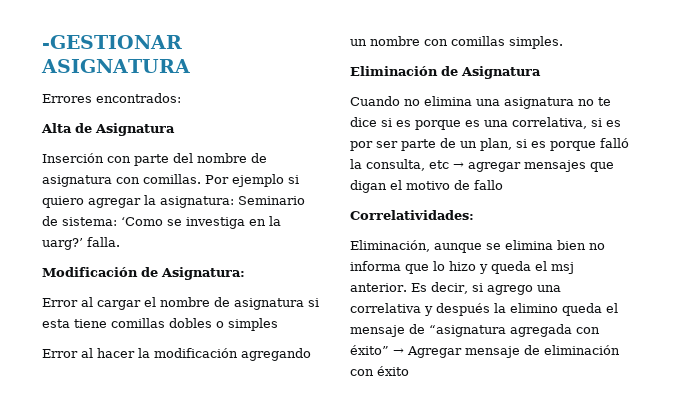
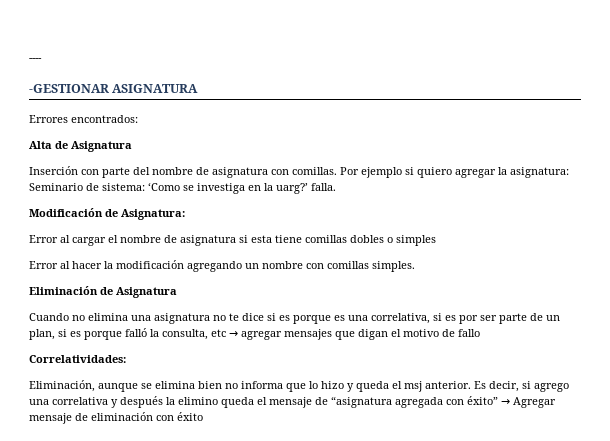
+ ----

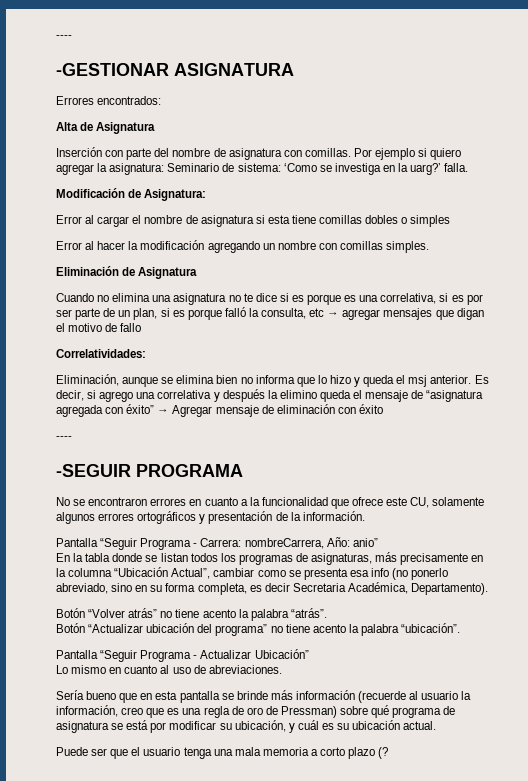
  Es decir, si agrego una correlativa y después la elimino queda el mensaje de “asignatura agregada con éxito” → Agregar mensaje de eliminación con éxito
+ ----
+ -SEGUIR PROGRAMA
+ No se encontraron errores en cuanto a la funcionalidad que ofrece este CU, solamente algunos errores ortográficos y presentación de la información.
+ Pantalla “Seguir Programa - Carrera: nombreCarrera, Año: anio”
+ En la tabla donde se listan todos los programas de asignaturas, más precisamente en la columna “Ubicación Actual”, cambiar como se presenta esa info (no ponerlo abreviado, sino en su forma completa, es decir Secretaria Académica, Departamento).
+ Botón “Volver atrás” no tiene acento la palabra “atrás”.
+ Botón “Actualizar ubicación del programa” no tiene acento la palabra “ubicación”.
+ Pantalla “Seguir Programa - Actualizar Ubicación”
+ Lo mismo en cuanto al uso de abreviaciones.
+ Sería bueno que en esta pantalla se brinde más información (recuerde al usuario la información, creo que es una regla de oro de Pressman) sobre qué programa de asignatura se está por modificar su ubicación, y cuál es su ubicación actual.
+ Puede ser que el usuario tenga una mala memoria a corto plazo (?

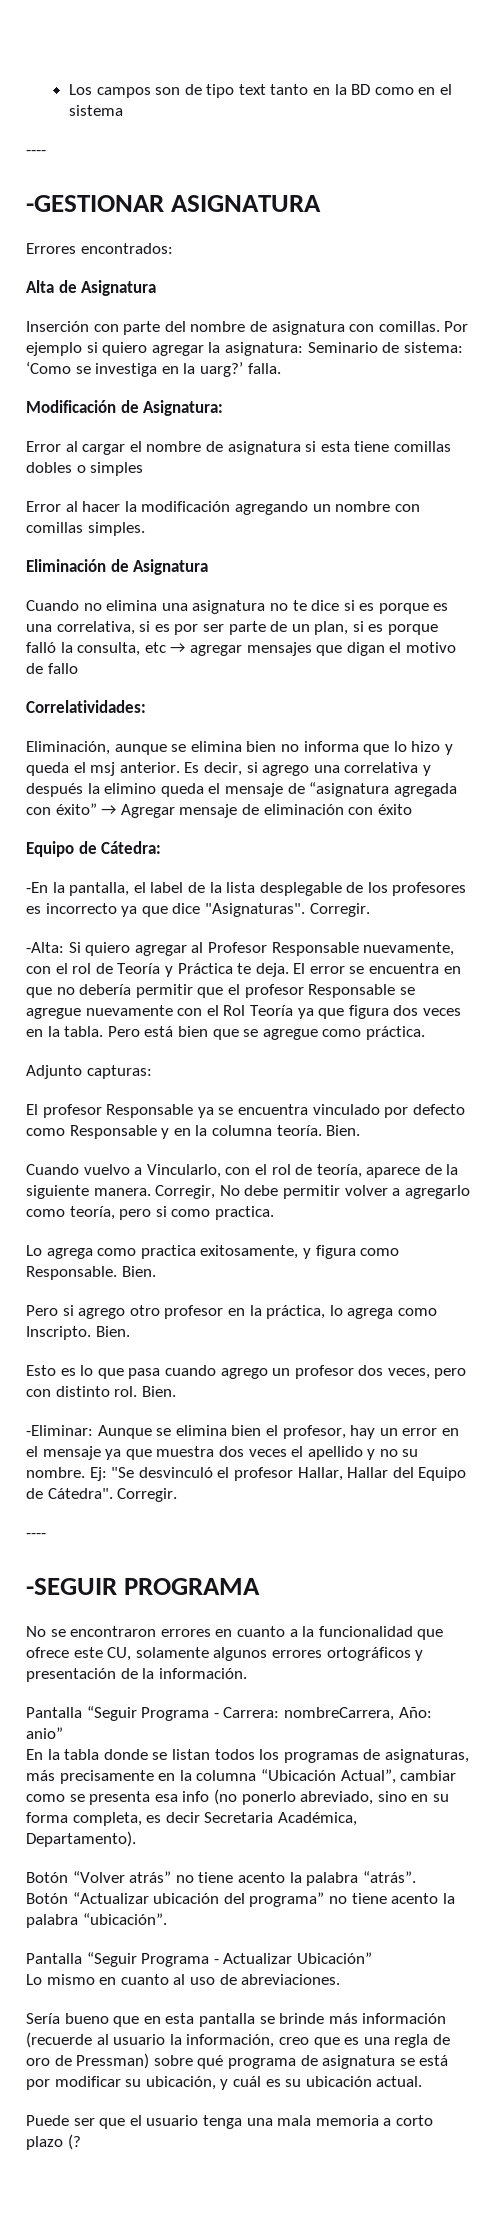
+ Los campos son de tipo text tanto en la BD como en el sistema
+ Equipo de Cátedra:
+ -En la pantalla, el label de la lista desplegable de los profesores es incorrecto ya que dice "Asignaturas". Corregir.
+ -Alta: Si quiero agregar al Profesor Responsable nuevamente, con el rol de Teoría y Práctica te deja. El error se encuentra en que no debería permitir que el profesor Responsable se agregue nuevamente con el Rol Teoría ya que figura dos veces en la tabla. Pero está bien que se agregue como práctica.
+ Adjunto capturas:
+ El profesor Responsable ya se encuentra vinculado por defecto como Responsable y en la columna teoría. Bien.
+ Cuando vuelvo a Vincularlo, con el rol de teoría, aparece de la siguiente manera. Corregir, No debe permitir volver a agregarlo como teoría, pero si como practica.
+ Lo agrega como practica exitosamente, y figura como Responsable. Bien.
+ Pero si agrego otro profesor en la práctica, lo agrega como Inscripto. Bien.
+ Esto es lo que pasa cuando agrego un profesor dos veces, pero con distinto rol. Bien.
+ -Eliminar: Aunque se elimina bien el profesor, hay un error en el mensaje ya que muestra dos veces el apellido y no su nombre. Ej: "Se desvinculó el profesor Hallar, Hallar del Equipo de Cátedra". Corregir.

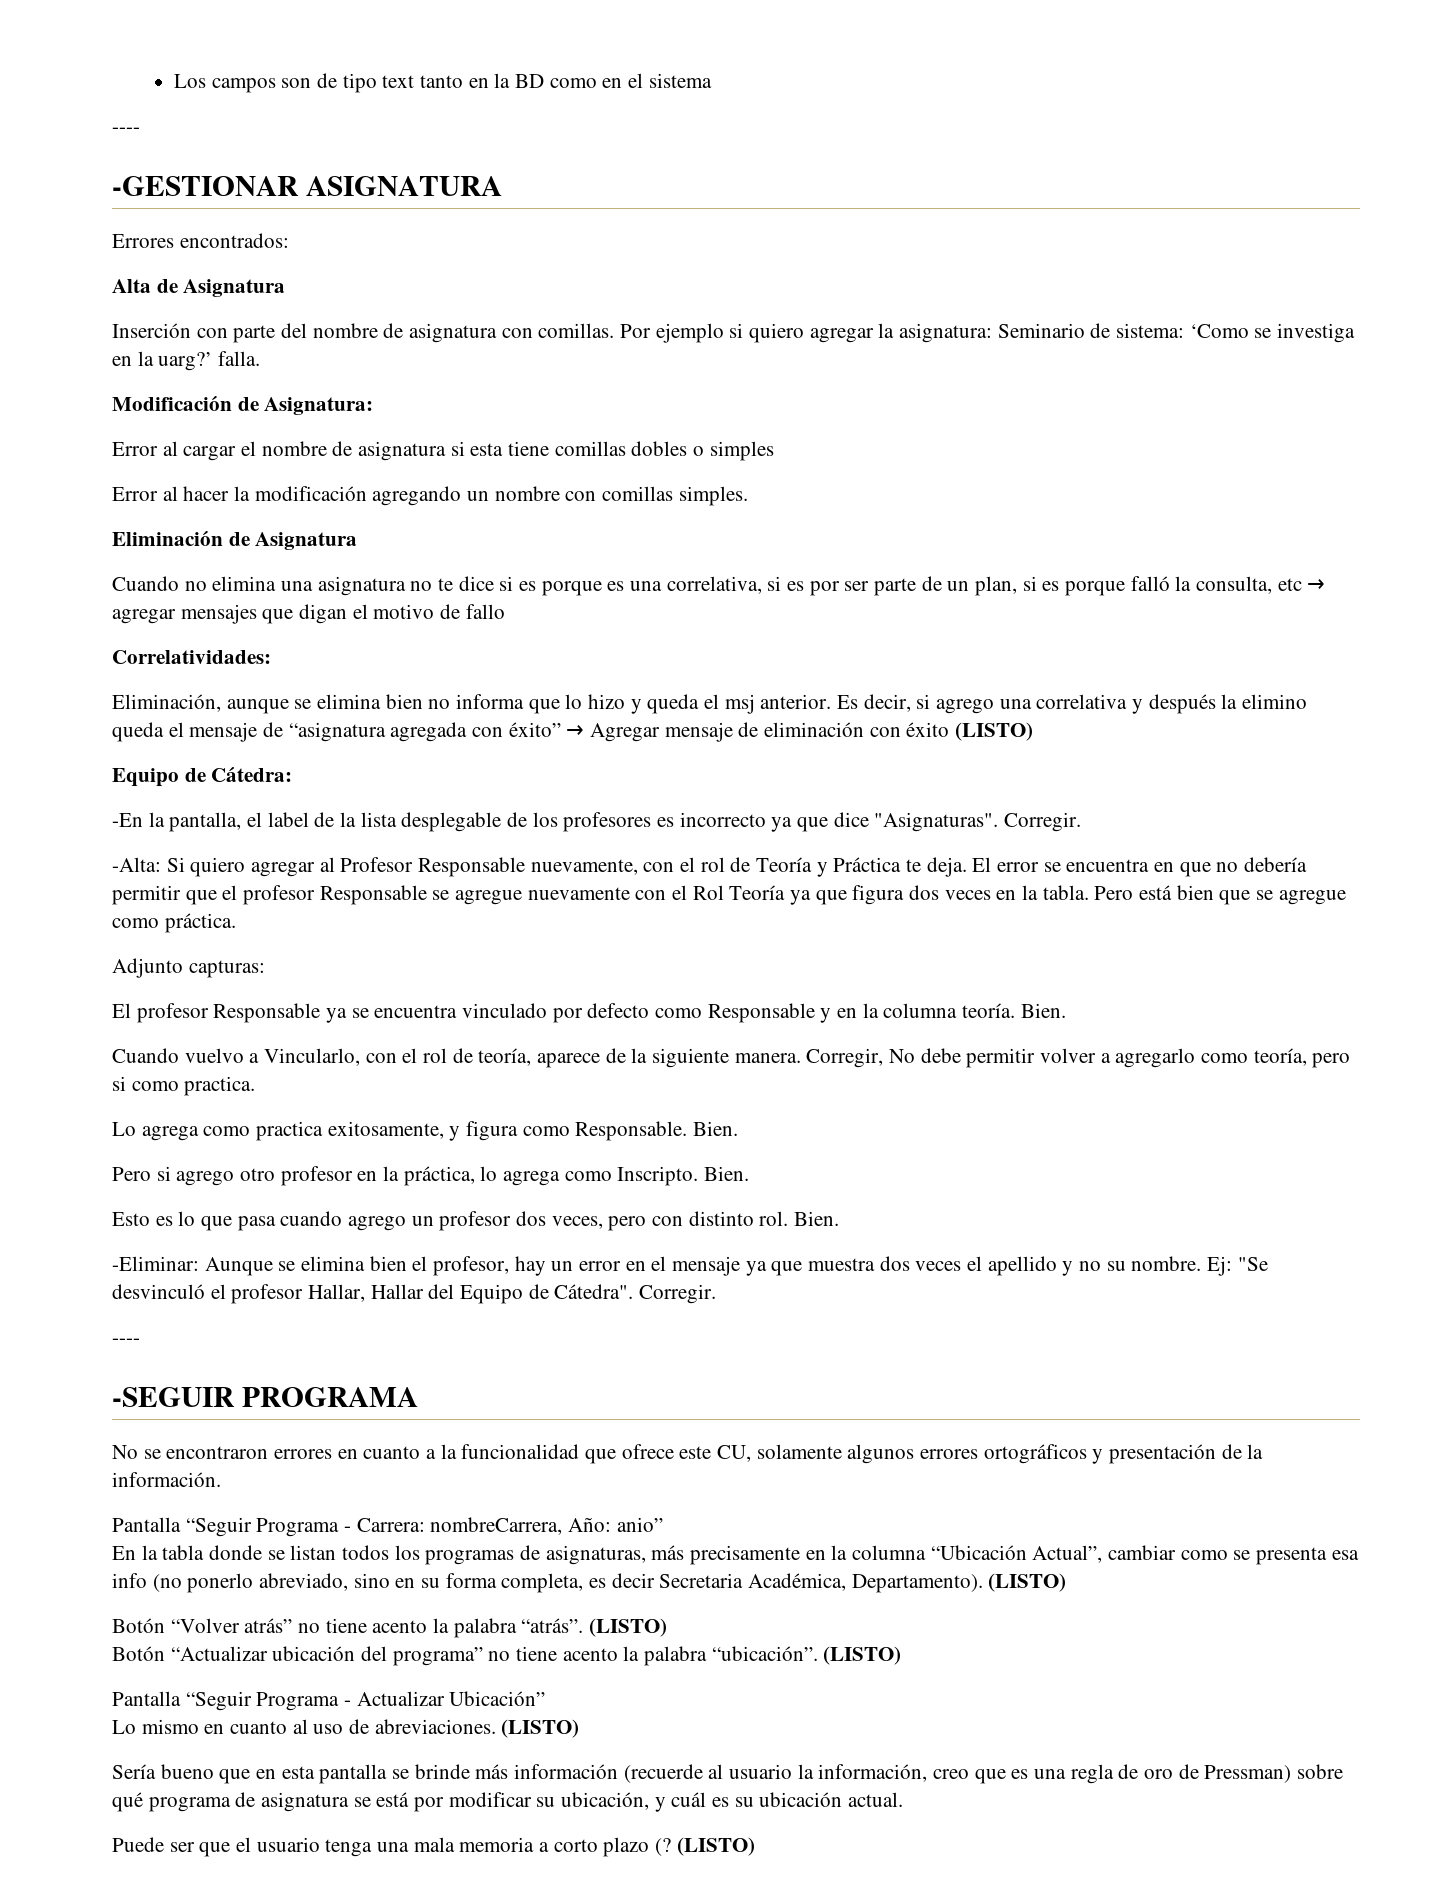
- Es decir, si agrego una correlativa y después la elimino queda el mensaje de “asignatura agregada con éxito” → Agregar mensaje de eliminación con éxito
+ Es decir, si agrego una correlativa y después la elimino queda el mensaje de “asignatura agregada con éxito” → Agregar mensaje de eliminación con éxito (LISTO)
- En la tabla donde se listan todos los programas de asignaturas, más precisamente en la columna “Ubicación Actual”, cambiar como se presenta esa info (no ponerlo abreviado, sino en su forma completa, es decir Secretaria Académica, Departamento).
+ En la tabla donde se listan todos los programas de asignaturas, más precisamente en la columna “Ubicación Actual”, cambiar como se presenta esa info (no ponerlo abreviado, sino en su forma completa, es decir Secretaria Académica, Departamento). (LISTO)
- Botón “Volver atrás” no tiene acento la palabra “atrás”.
+ Botón “Volver atrás” no tiene acento la palabra “atrás”. (LISTO)
- Botón “Actualizar ubicación del programa” no tiene acento la palabra “ubicación”.
+ Botón “Actualizar ubicación del programa” no tiene acento la palabra “ubicación”. (LISTO)
- Lo mismo en cuanto al uso de abreviaciones.
+ Lo mismo en cuanto al uso de abreviaciones. (LISTO)
- Puede ser que el usuario tenga una mala memoria a corto plazo (?
+ Puede ser que el usuario tenga una mala memoria a corto plazo (? (LISTO)

